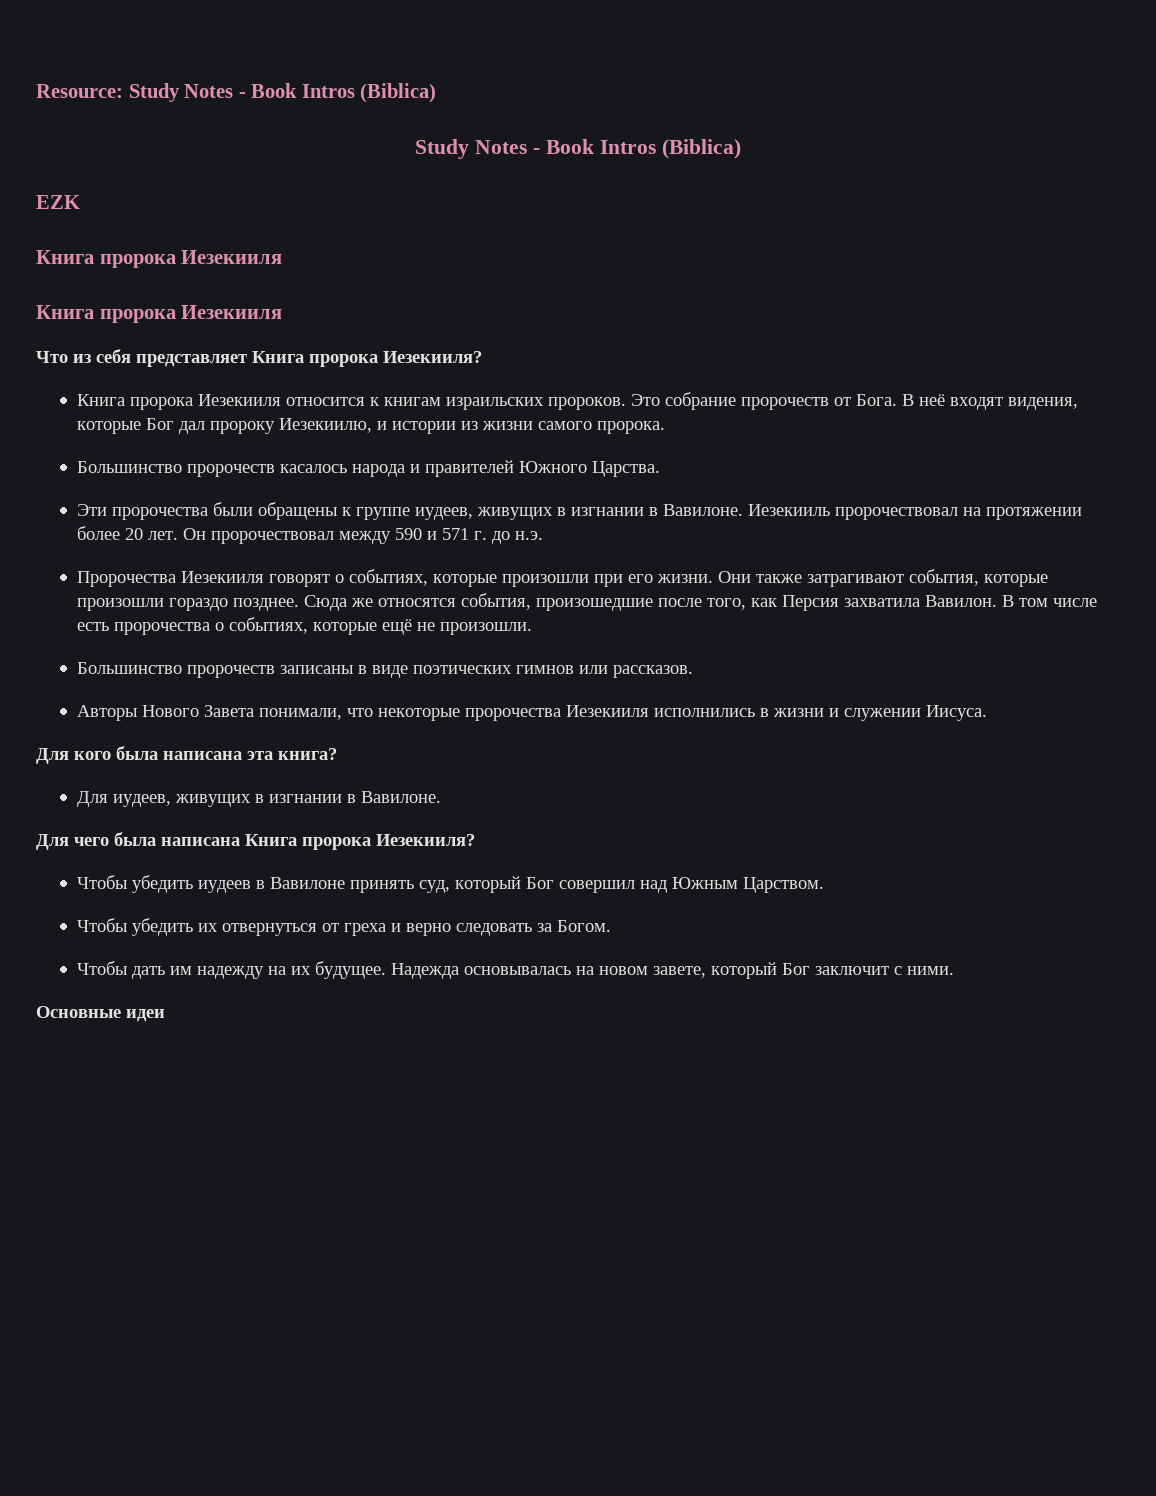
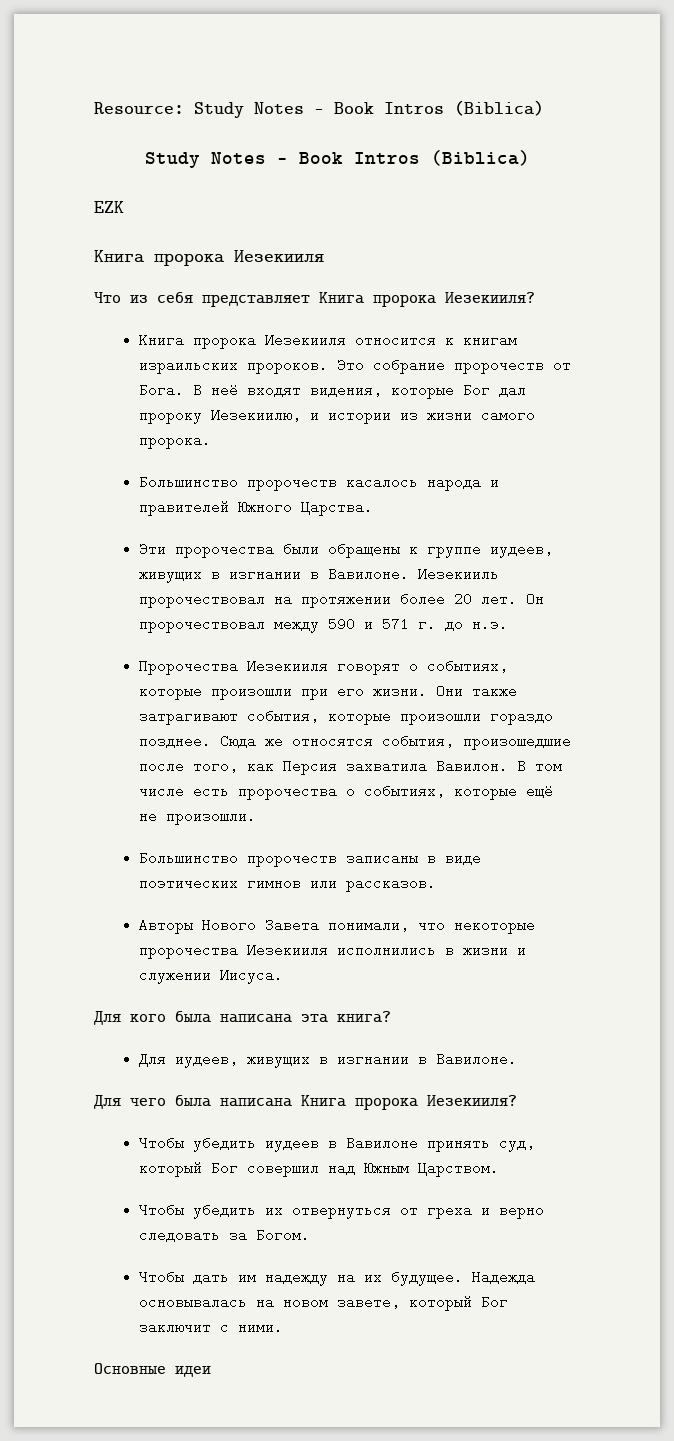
  EZK
- Книга пророка Иезекииля

